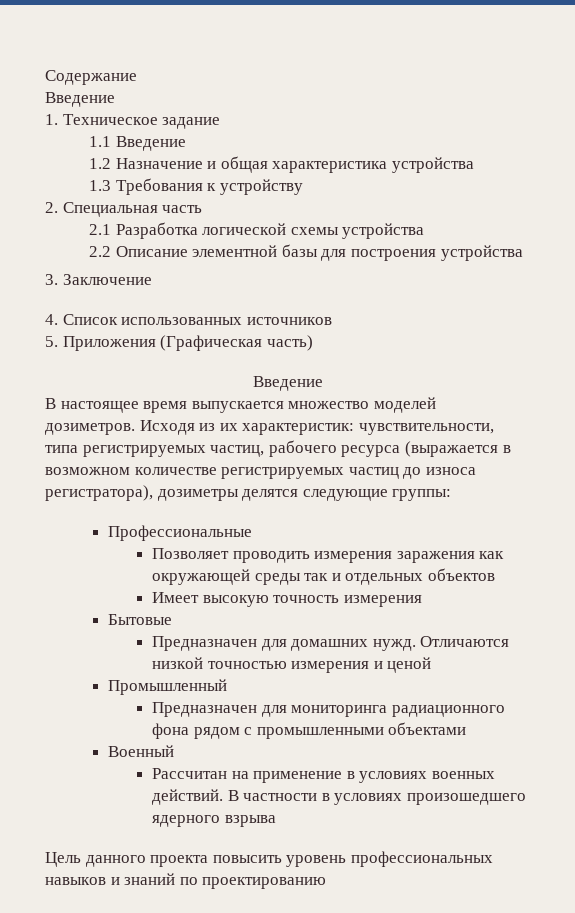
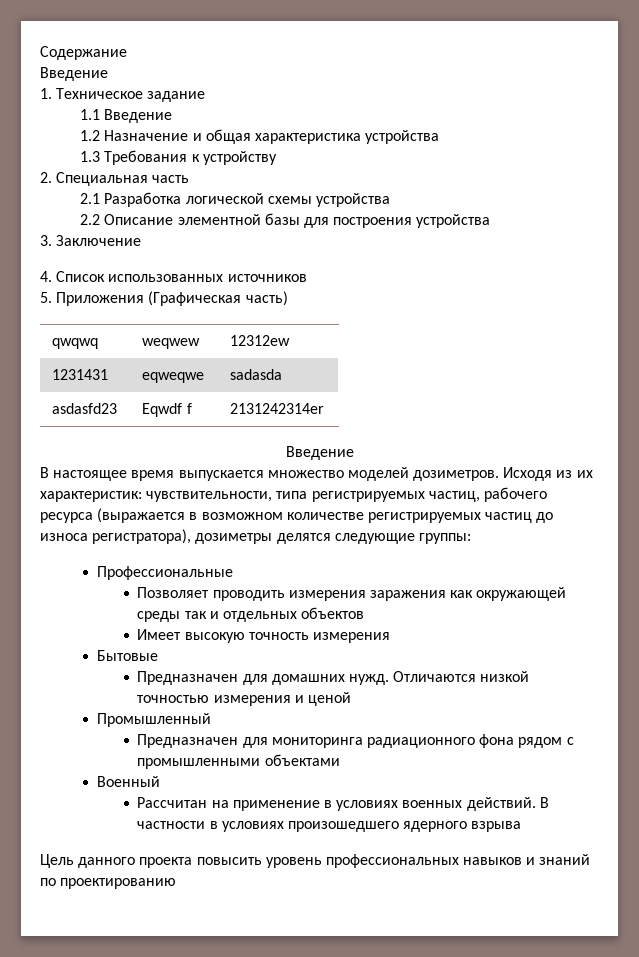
+ qwqwq | weqwew | 12312ew
+ 1231431 | eqweqwe | sadasda
+ asdasfd23 | Eqwdf f | 2131242314er

